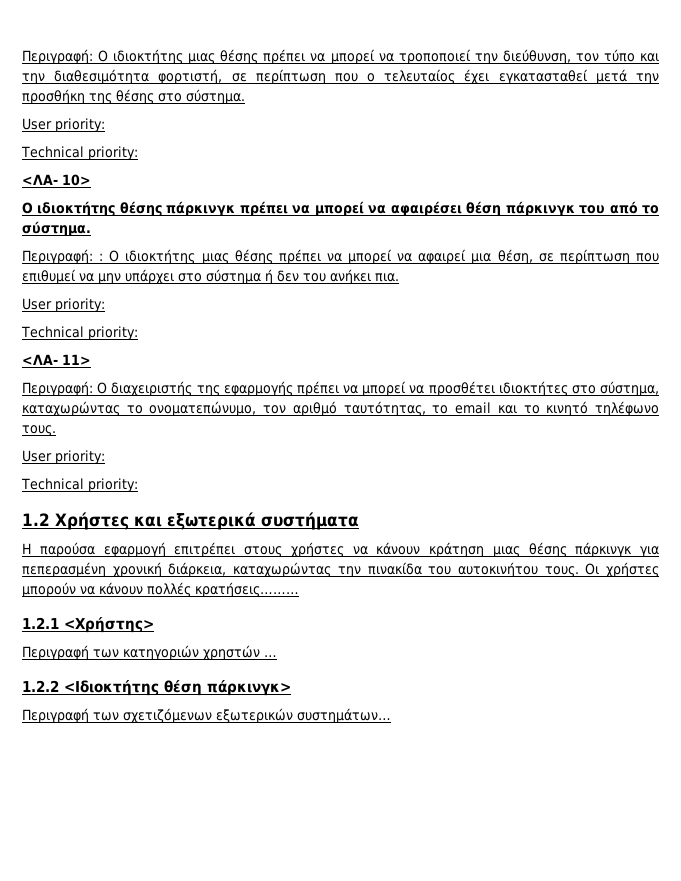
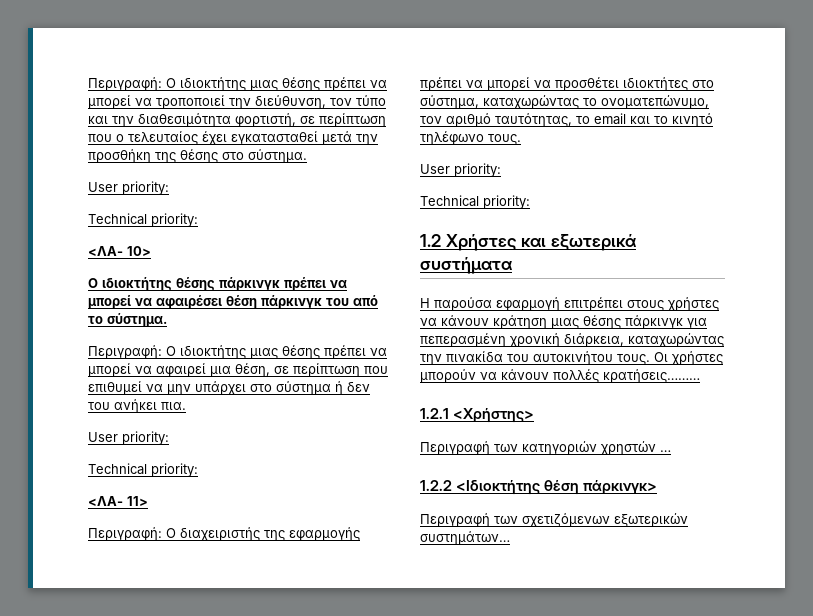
- Περιγραφή: : Ο ιδιοκτήτης μιας θέσης πρέπει να μπορεί να αφαιρεί μια θέση, σε περίπτωση που επιθυμεί να μην υπάρχει στο σύστημα ή δεν του ανήκει πια.
+ Περιγραφή: Ο ιδιοκτήτης μιας θέσης πρέπει να μπορεί να αφαιρεί μια θέση, σε περίπτωση που επιθυμεί να μην υπάρχει στο σύστημα ή δεν του ανήκει πια.

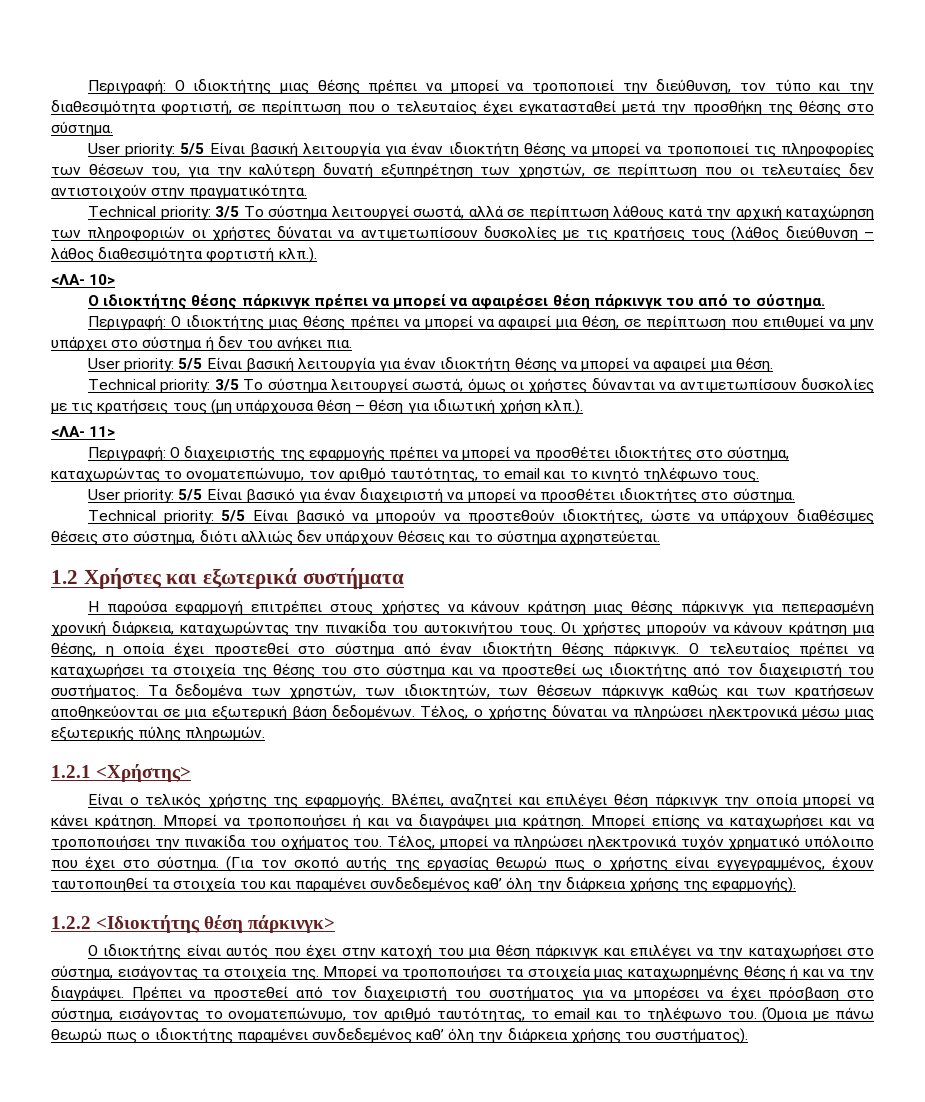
  Περιγραφή: Ο ιδιοκτήτης μιας θέσης πρέπει να μπορεί να τροποποιεί την διεύθυνση, τον τύπο και την διαθεσιμότητα φορτιστή, σε περίπτωση που ο τελευταίος έχει εγκατασταθεί μετά την προσθήκη της θέσης στο σύστημα.
- User priority:
- Technical priority:
+ User priority: 5/5 Είναι βασική λειτουργία για έναν ιδιοκτήτη θέσης να μπορεί να τροποποιεί τις πληροφορίες των θέσεων του, για την καλύτερη δυνατή εξυπηρέτηση των χρηστών, σε περίπτωση που οι τελευταίες δεν αντιστοιχούν στην πραγματικότητα.
+ Technical priority: 3/5 Το σύστημα λειτουργεί σωστά, αλλά σε περίπτωση λάθους κατά την αρχική καταχώρηση των πληροφοριών οι χρήστες δύναται να αντιμετωπίσουν δυσκολίες με τις κρατήσεις τους (λάθος διεύθυνση – λάθος διαθεσιμότητα φορτιστή κλπ.).
  Περιγραφή: Ο ιδιοκτήτης μιας θέσης πρέπει να μπορεί να αφαιρεί μια θέση, σε περίπτωση που επιθυμεί να μην υπάρχει στο σύστημα ή δεν του ανήκει πια.
- User priority:
- Technical priority:
+ User priority: 5/5 Είναι βασική λειτουργία για έναν ιδιοκτήτη θέσης να μπορεί να αφαιρεί μια θέση.
+ Technical priority: 3/5 Το σύστημα λειτουργεί σωστά, όμως οι χρήστες δύνανται να αντιμετωπίσουν δυσκολίες με τις κρατήσεις τους (μη υπάρχουσα θέση – θέση για ιδιωτική χρήση κλπ.).
  Περιγραφή: Ο διαχειριστής της εφαρμογής πρέπει να μπορεί να προσθέτει ιδιοκτήτες στο σύστημα, καταχωρώντας το ονοματεπώνυμο, τον αριθμό ταυτότητας, το email και το κινητό τηλέφωνο τους.
- User priority:
- Technical priority:
+ User priority: 5/5 Είναι βασικό για έναν διαχειριστή να μπορεί να προσθέτει ιδιοκτήτες στο σύστημα.
+ Technical priority: 5/5 Είναι βασικό να μπορούν να προστεθούν ιδιοκτήτες, ώστε να υπάρχουν διαθέσιμες θέσεις στο σύστημα, διότι αλλιώς δεν υπάρχουν θέσεις και το σύστημα αχρηστεύεται.
- Οι χρήστες μπορούν να κάνουν πολλές κρατήσεις………
+ Οι χρήστες μπορούν να κάνουν κράτηση μια θέσης, η οποία έχει προστεθεί στο σύστημα από έναν ιδιοκτήτη θέσης πάρκινγκ. Ο τελευταίος πρέπει να καταχωρήσει τα στοιχεία της θέσης του στο σύστημα και να προστεθεί ως ιδιοκτήτης από τον διαχειριστή του συστήματος. Τα δεδομένα των χρηστών, των ιδιοκτητών, των θέσεων πάρκινγκ καθώς και των κρατήσεων αποθηκεύονται σε μια εξωτερική βάση δεδομένων. Τέλος, ο χρήστης δύναται να πληρώσει ηλεκτρονικά μέσω μιας εξωτερικής πύλης πληρωμών.
  1.2.1 <Χρήστης>
- Περιγραφή των κατηγοριών χρηστών …
+ Είναι ο τελικός χρήστης της εφαρμογής. Βλέπει, αναζητεί και επιλέγει θέση πάρκινγκ την οποία μπορεί να κάνει κράτηση. Μπορεί να τροποποιήσει ή και να διαγράψει μια κράτηση. Μπορεί επίσης να καταχωρήσει και να τροποποιήσει την πινακίδα του οχήματος του. Τέλος, μπορεί να πληρώσει ηλεκτρονικά τυχόν χρηματικό υπόλοιπο που έχει στο σύστημα. (Για τον σκοπό αυτής της εργασίας θεωρώ πως ο χρήστης είναι εγγεγραμμένος, έχουν ταυτοποιηθεί τα στοιχεία του και παραμένει συνδεδεμένος καθ’ όλη την διάρκεια χρήσης της εφαρμογής).
  1.2.2 <Ιδιοκτήτης θέση πάρκινγκ>
- Περιγραφή των σχετιζόμενων εξωτερικών συστημάτων…
+ Ο ιδιοκτήτης είναι αυτός που έχει στην κατοχή του μια θέση πάρκινγκ και επιλέγει να την καταχωρήσει στο σύστημα, εισάγοντας τα στοιχεία της. Μπορεί να τροποποιήσει τα στοιχεία μιας καταχωρημένης θέσης ή και να την διαγράψει. Πρέπει να προστεθεί από τον διαχειριστή του συστήματος για να μπορέσει να έχει πρόσβαση στο σύστημα, εισάγοντας το ονοματεπώνυμο, τον αριθμό ταυτότητας, το email και το τηλέφωνο του. (Όμοια με πάνω θεωρώ πως ο ιδιοκτήτης παραμένει συνδεδεμένος καθ’ όλη την διάρκεια χρήσης του συστήματος).

